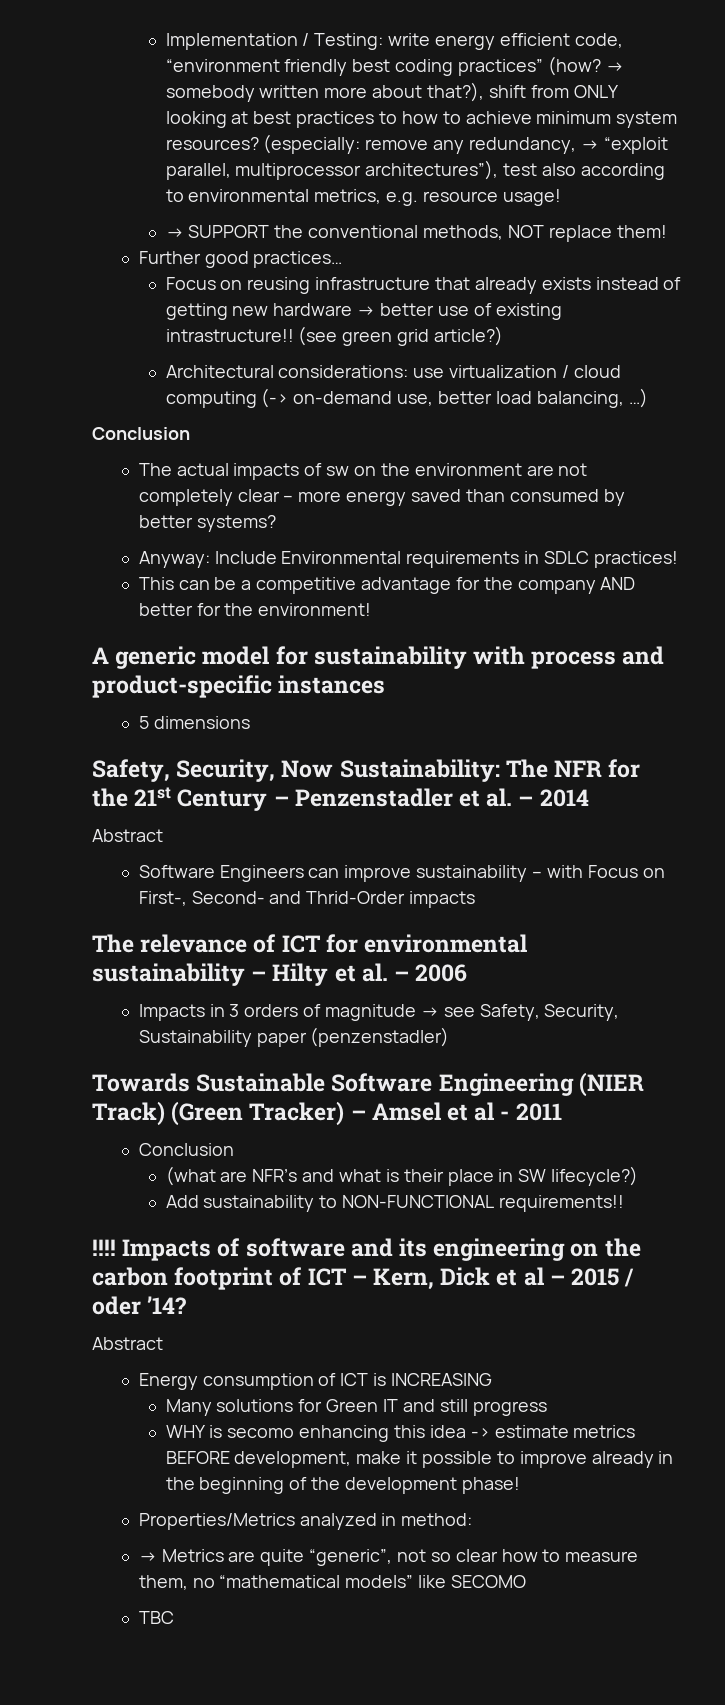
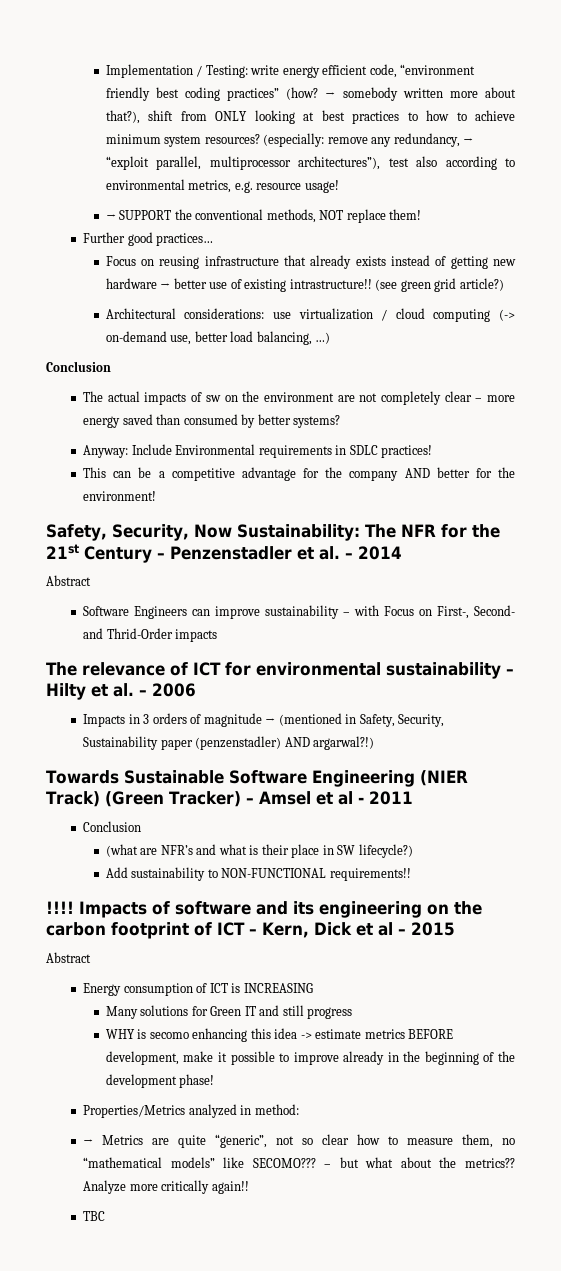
- A generic model for sustainability with process and product-specific instances
- 5 dimensions
- Impacts in 3 orders of magnitude → see Safety, Security, Sustainability paper (penzenstadler)
+ Impacts in 3 orders of magnitude → (mentioned in Safety, Security, Sustainability paper (penzenstadler) AND argarwal?!)
- Impacts of software and its engineering on the carbon footprint of ICT – Kern, Dick et al – 2015 / oder ’14?
+ Impacts of software and its engineering on the carbon footprint of ICT – Kern, Dick et al – 2015
- → Metrics are quite “generic”, not so clear how to measure them, no “mathematical models” like SECOMO
+ → Metrics are quite “generic”, not so clear how to measure them, no “mathematical models” like SECOMO??? – but what about the metrics?? Analyze more critically again!!

